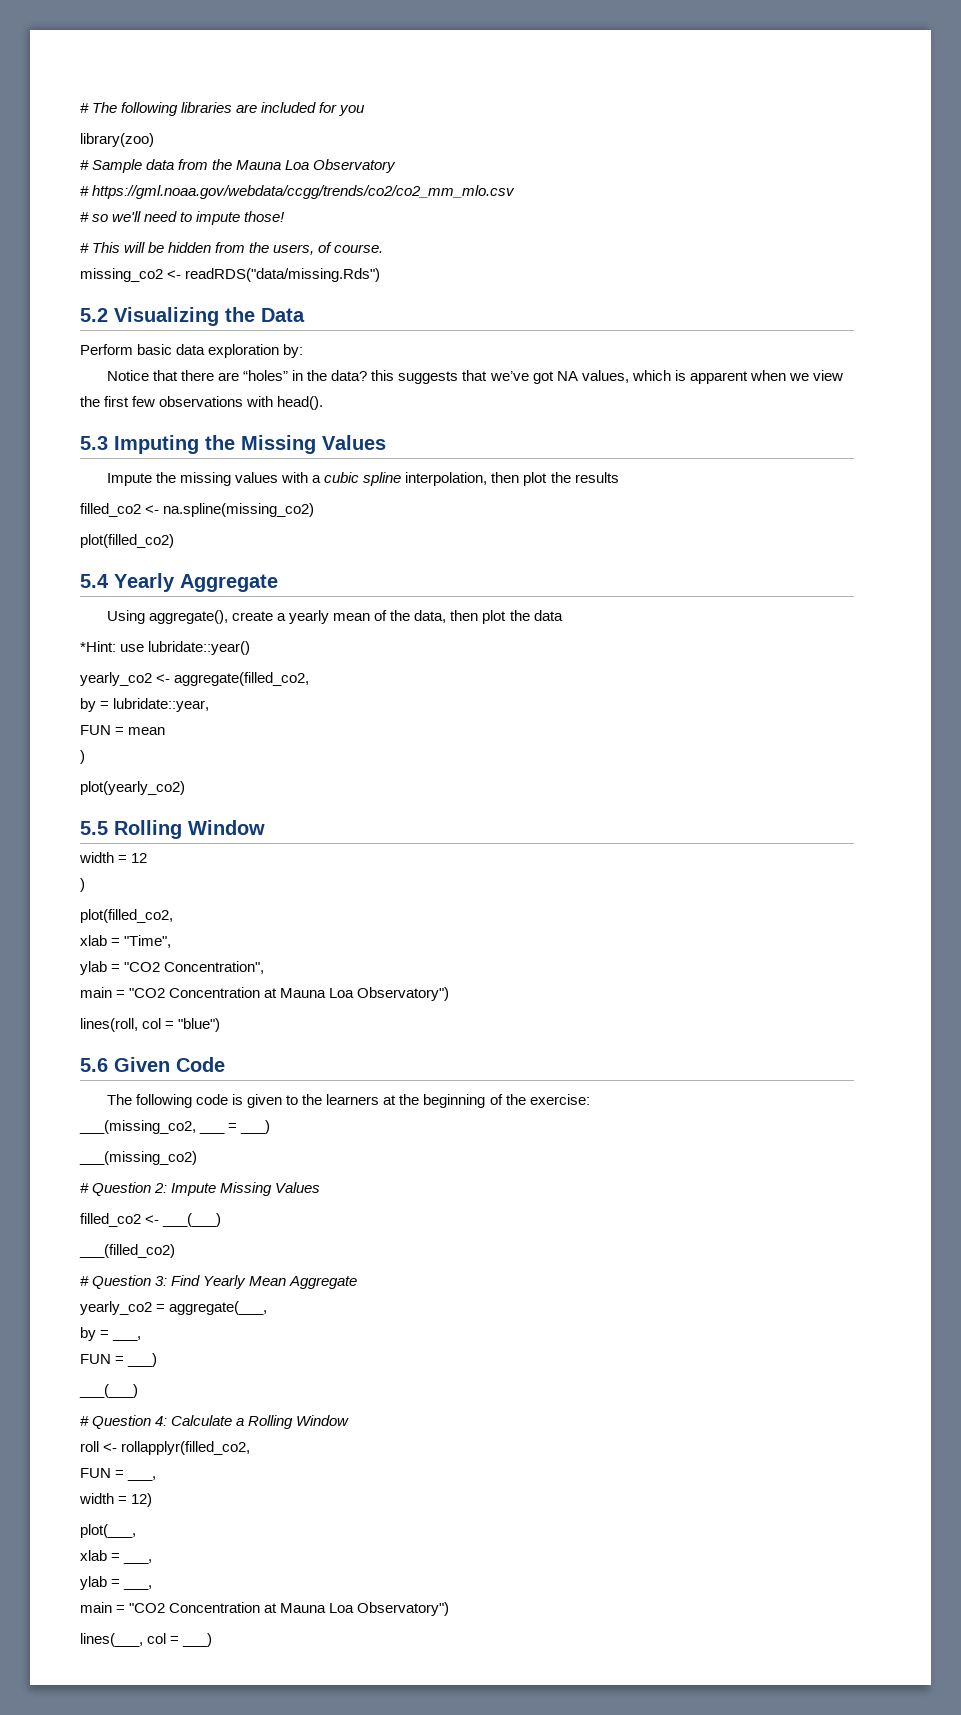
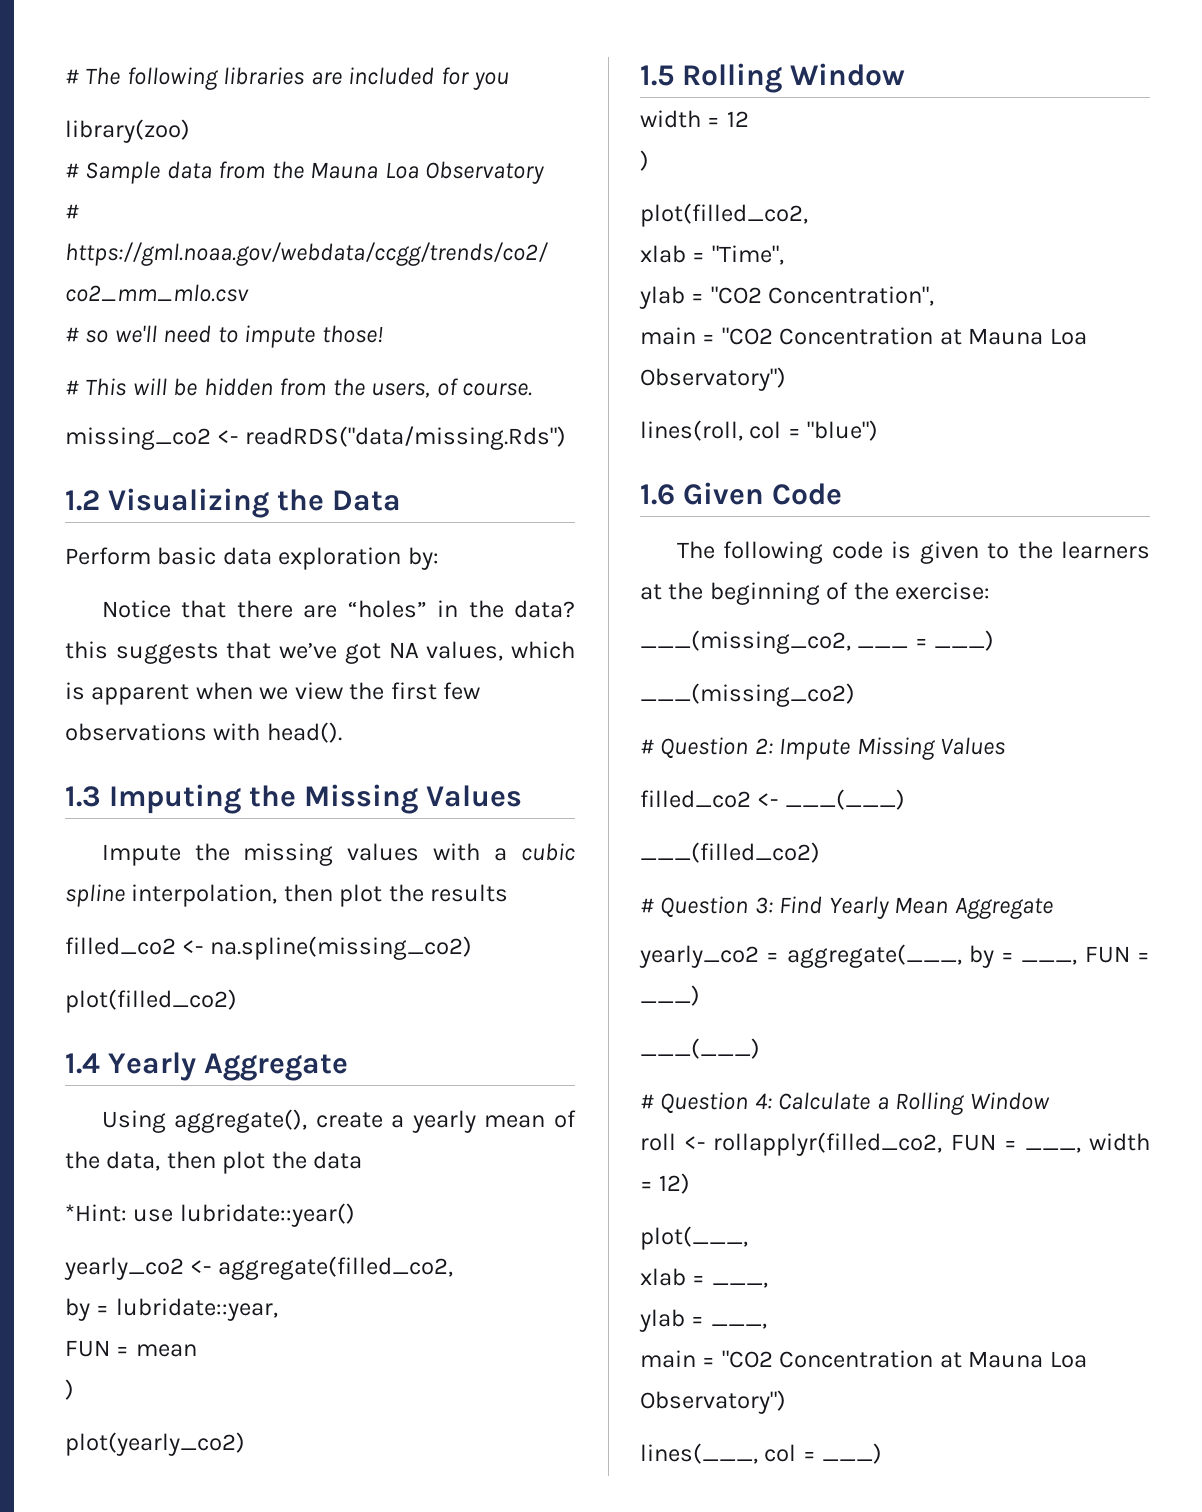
- 5.2 Visualizing the Data
+ 1.2 Visualizing the Data
- 5.3 Imputing the Missing Values
+ 1.3 Imputing the Missing Values
- 5.4 Yearly Aggregate
+ 1.4 Yearly Aggregate
- 5.5 Rolling Window
+ 1.5 Rolling Window
- 5.6 Given Code
+ 1.6 Given Code
- yearly_co2 = aggregate(___,
- by = ___,
- FUN = ___)
+ yearly_co2 = aggregate(___, by = ___, FUN = ___)
- roll <- rollapplyr(filled_co2,
- FUN = ___,
- width = 12)
+ roll <- rollapplyr(filled_co2, FUN = ___, width = 12)

